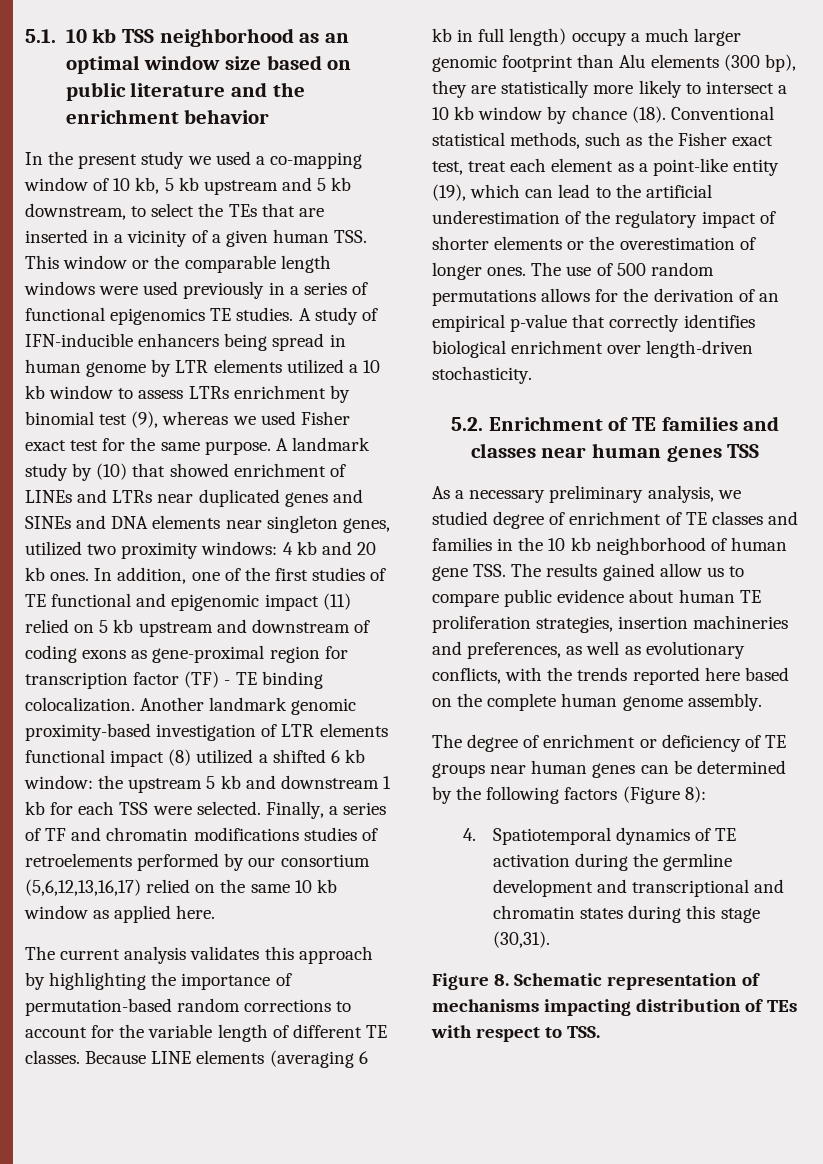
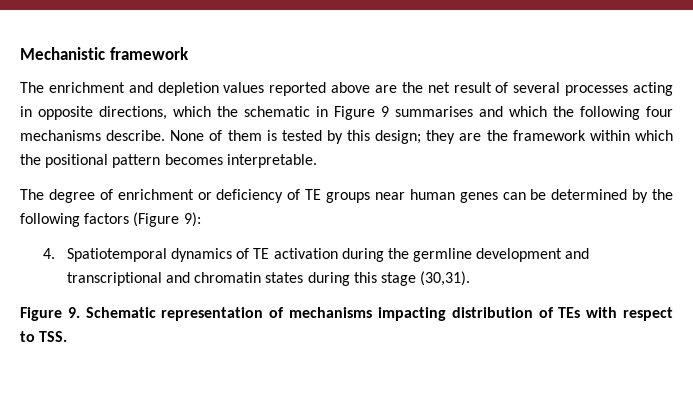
- 5.1. 10 kb TSS neighborhood as an optimal window size based on public literature and the enrichment behavior
- In the present study we used a co-mapping window of 10 kb, 5 kb upstream and 5 kb downstream, to select the TEs that are inserted in a vicinity of a given human TSS. This window or the comparable length windows were used previously in a series of functional epigenomics TE studies. A study of IFN-inducible enhancers being spread in human genome by LTR elements utilized a 10 kb window to assess LTRs enrichment by binomial test (9), whereas we used Fisher exact test for the same purpose. A landmark study by (10) that showed enrichment of LINEs and LTRs near duplicated genes and SINEs and DNA elements near singleton genes, utilized two proximity windows: 4 kb and 20 kb ones. In addition, one of the first studies of TE functional and epigenomic impact (11) relied on 5 kb upstream and downstream of coding exons as gene-proximal region for transcription factor (TF) - TE binding colocalization. Another landmark genomic proximity-based investigation of LTR elements functional impact (8) utilized a shifted 6 kb window: the upstream 5 kb and downstream 1 kb for each TSS were selected. Finally, a series of TF and chromatin modifications studies of retroelements performed by our consortium (5,6,12,13,16,17) relied on the same 10 kb window as applied here.
- The current analysis validates this approach by highlighting the importance of permutation-based random corrections to account for the variable length of different TE classes. Because LINE elements (averaging 6 kb in full length) occupy a much larger genomic footprint than Alu elements (300 bp), they are statistically more likely to intersect a 10 kb window by chance (18). Conventional statistical methods, such as the Fisher exact test, treat each element as a point-like entity (19), which can lead to the artificial underestimation of the regulatory impact of shorter elements or the overestimation of longer ones. The use of 500 random permutations allows for the derivation of an empirical p-value that correctly identifies biological enrichment over length-driven stochasticity.
- 5.2. Enrichment of TE families and classes near human genes TSS
- As a necessary preliminary analysis, we studied degree of enrichment of TE classes and families in the 10 kb neighborhood of human gene TSS. The results gained allow us to compare public evidence about human TE proliferation strategies, insertion machineries and preferences, as well as evolutionary conflicts, with the trends reported here based on the complete human genome assembly.
+ Mechanistic framework
+ The enrichment and depletion values reported above are the net result of several processes acting in opposite directions, which the schematic in Figure 9 summarises and which the following four mechanisms describe. None of them is tested by this design; they are the framework within which the positional pattern becomes interpretable.
- The degree of enrichment or deficiency of TE groups near human genes can be determined by the following factors (Figure 8):
+ The degree of enrichment or deficiency of TE groups near human genes can be determined by the following factors (Figure 9):
- Figure 8. Schematic representation of mechanisms impacting distribution of TEs with respect to TSS.
+ Figure 9. Schematic representation of mechanisms impacting distribution of TEs with respect to TSS.

